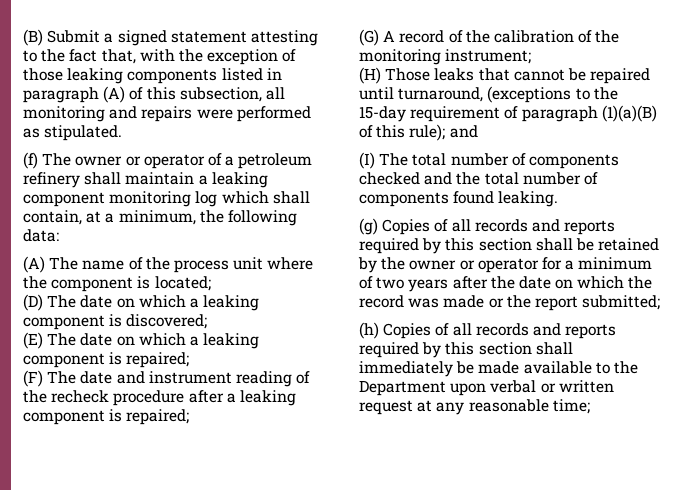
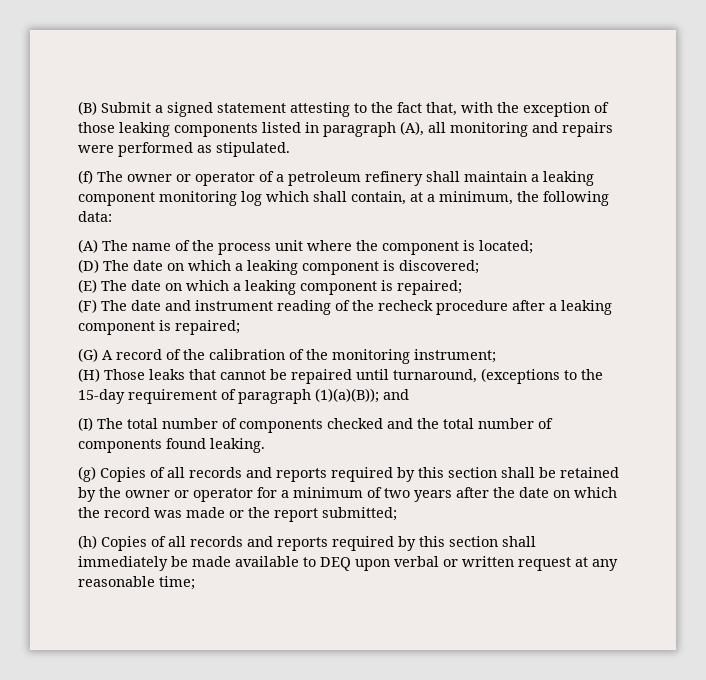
- (B) Submit a signed statement attesting to the fact that, with the exception of those leaking components listed in paragraph (A) of this subsection, all monitoring and repairs were performed as stipulated.
+ (B) Submit a signed statement attesting to the fact that, with the exception of those leaking components listed in paragraph (A), all monitoring and repairs were performed as stipulated.
- (H) Those leaks that cannot be repaired until turnaround, (exceptions to the 15-day requirement of paragraph (1)(a)(B) of this rule); and
+ (H) Those leaks that cannot be repaired until turnaround, (exceptions to the 15-day requirement of paragraph (1)(a)(B)); and
- (h) Copies of all records and reports required by this section shall immediately be made available to the Department upon verbal or written request at any reasonable time;
+ (h) Copies of all records and reports required by this section shall immediately be made available to DEQ upon verbal or written request at any reasonable time;

